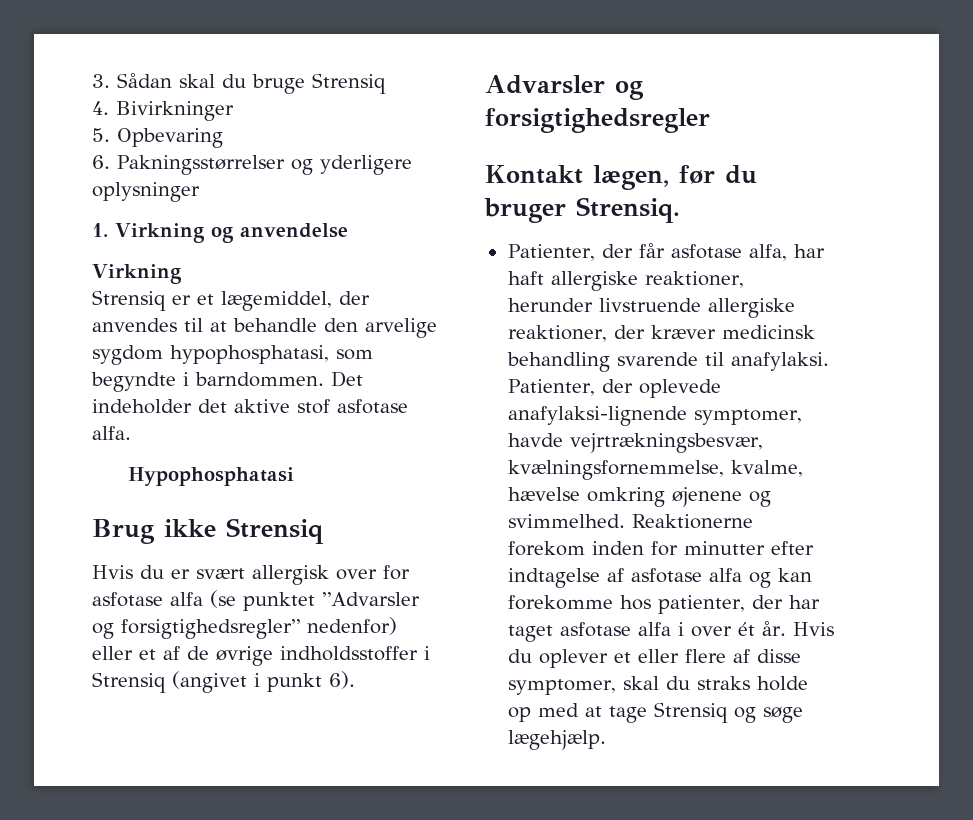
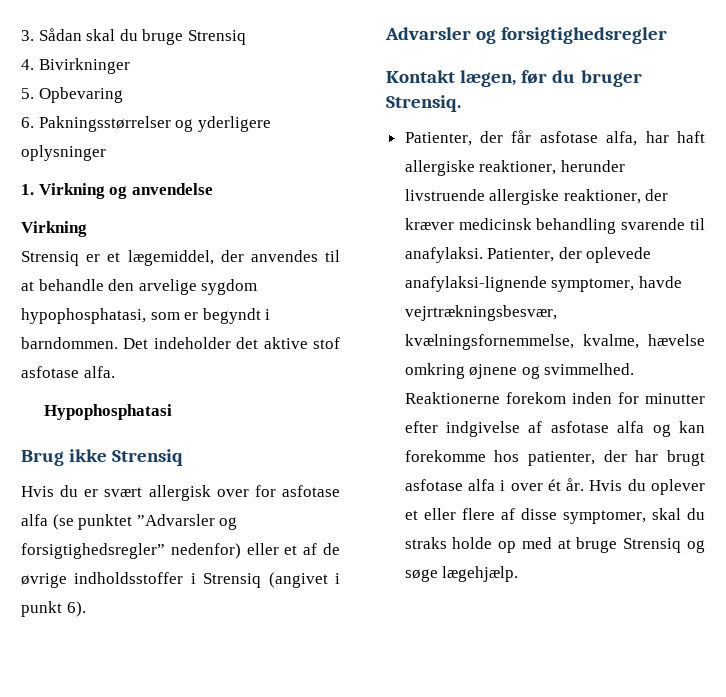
- Strensiq er et lægemiddel, der anvendes til at behandle den arvelige sygdom hypophosphatasi, som begyndte i barndommen.
+ Strensiq er et lægemiddel, der anvendes til at behandle den arvelige sygdom hypophosphatasi, som er begyndt i barndommen.
- Patienter, der oplevede anafylaksi-lignende symptomer, havde vejrtrækningsbesvær, kvælningsfornemmelse, kvalme, hævelse omkring øjenene og svimmelhed.
+ Patienter, der oplevede anafylaksi-lignende symptomer, havde vejrtrækningsbesvær, kvælningsfornemmelse, kvalme, hævelse omkring øjnene og svimmelhed.
- Reaktionerne forekom inden for minutter efter indtagelse af asfotase alfa og kan forekomme hos patienter, der har taget asfotase alfa i over ét år.
+ Reaktionerne forekom inden for minutter efter indgivelse af asfotase alfa og kan forekomme hos patienter, der har brugt asfotase alfa i over ét år.
- Hvis du oplever et eller flere af disse symptomer, skal du straks holde op med at tage Strensiq og søge lægehjælp.
+ Hvis du oplever et eller flere af disse symptomer, skal du straks holde op med at bruge Strensiq og søge lægehjælp.

